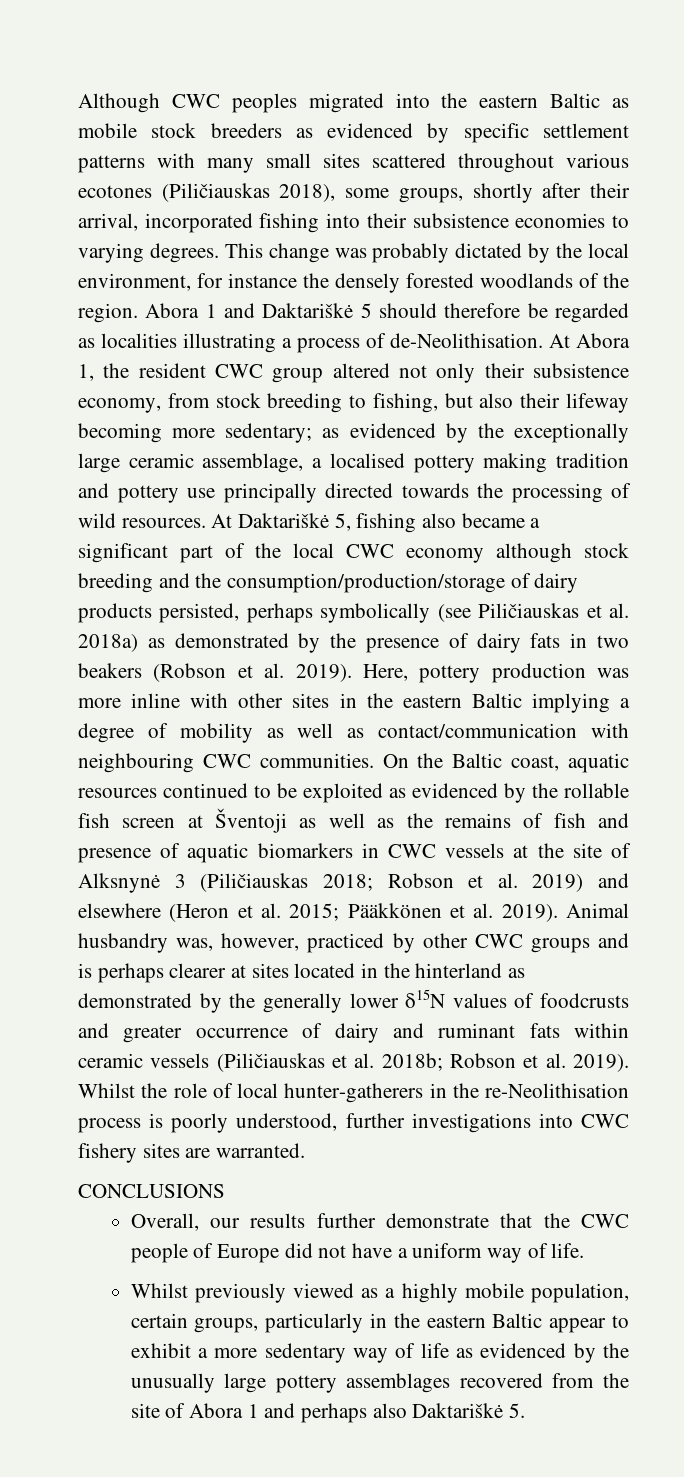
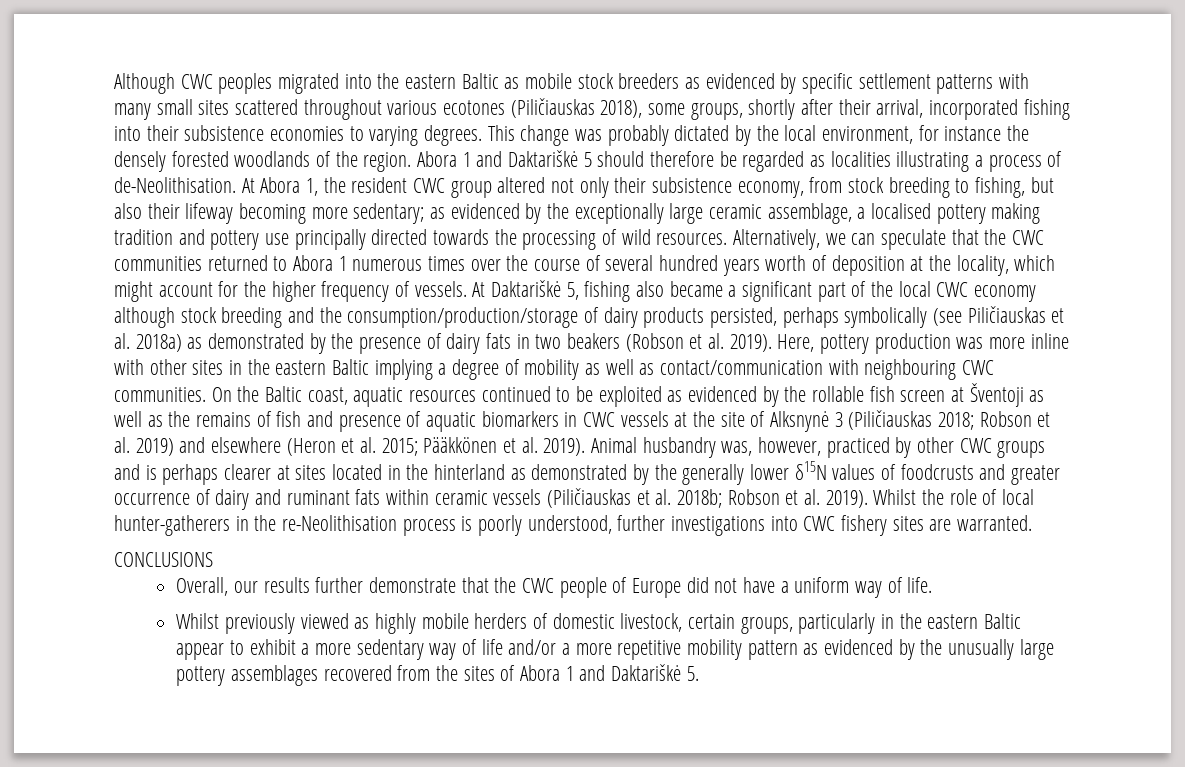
+ Alternatively, we can speculate that the CWC communities returned to Abora 1 numerous times over the course of several hundred years worth of deposition at the locality, which might account for the higher frequency of vessels.
- Whilst previously viewed as a highly mobile population, certain groups, particularly in the eastern Baltic appear to exhibit a more sedentary way of life as evidenced by the unusually large pottery assemblages recovered from the site of Abora 1 and perhaps also Daktariškė 5.
+ Whilst previously viewed as highly mobile herders of domestic livestock, certain groups, particularly in the eastern Baltic appear to exhibit a more sedentary way of life and/or a more repetitive mobility pattern as evidenced by the unusually large pottery assemblages recovered from the sites of Abora 1 and Daktariškė 5.

